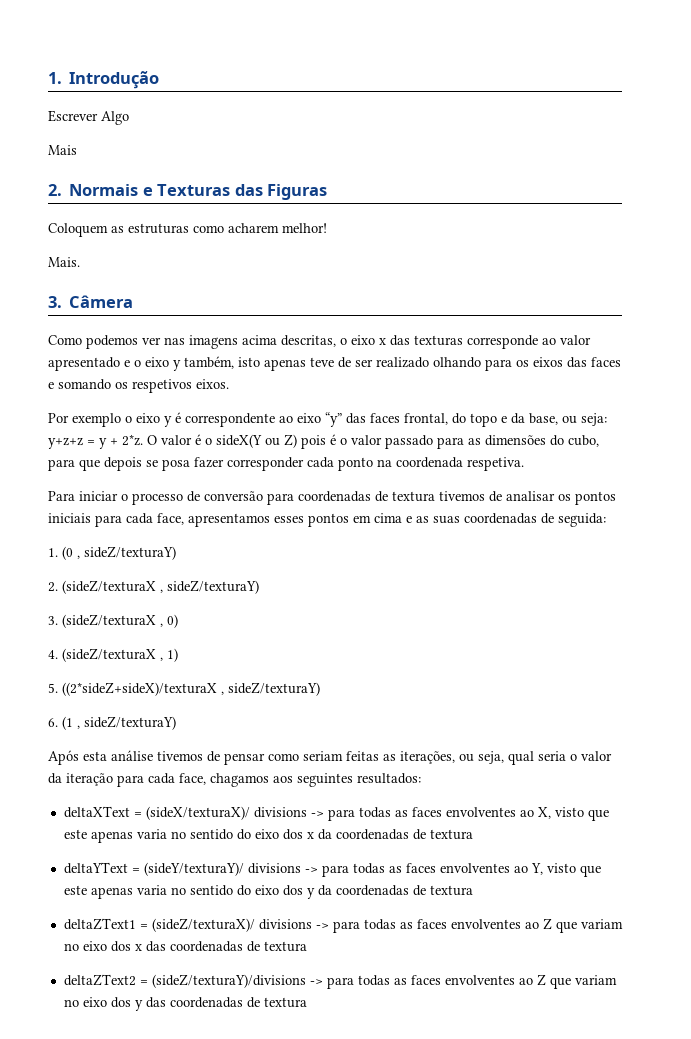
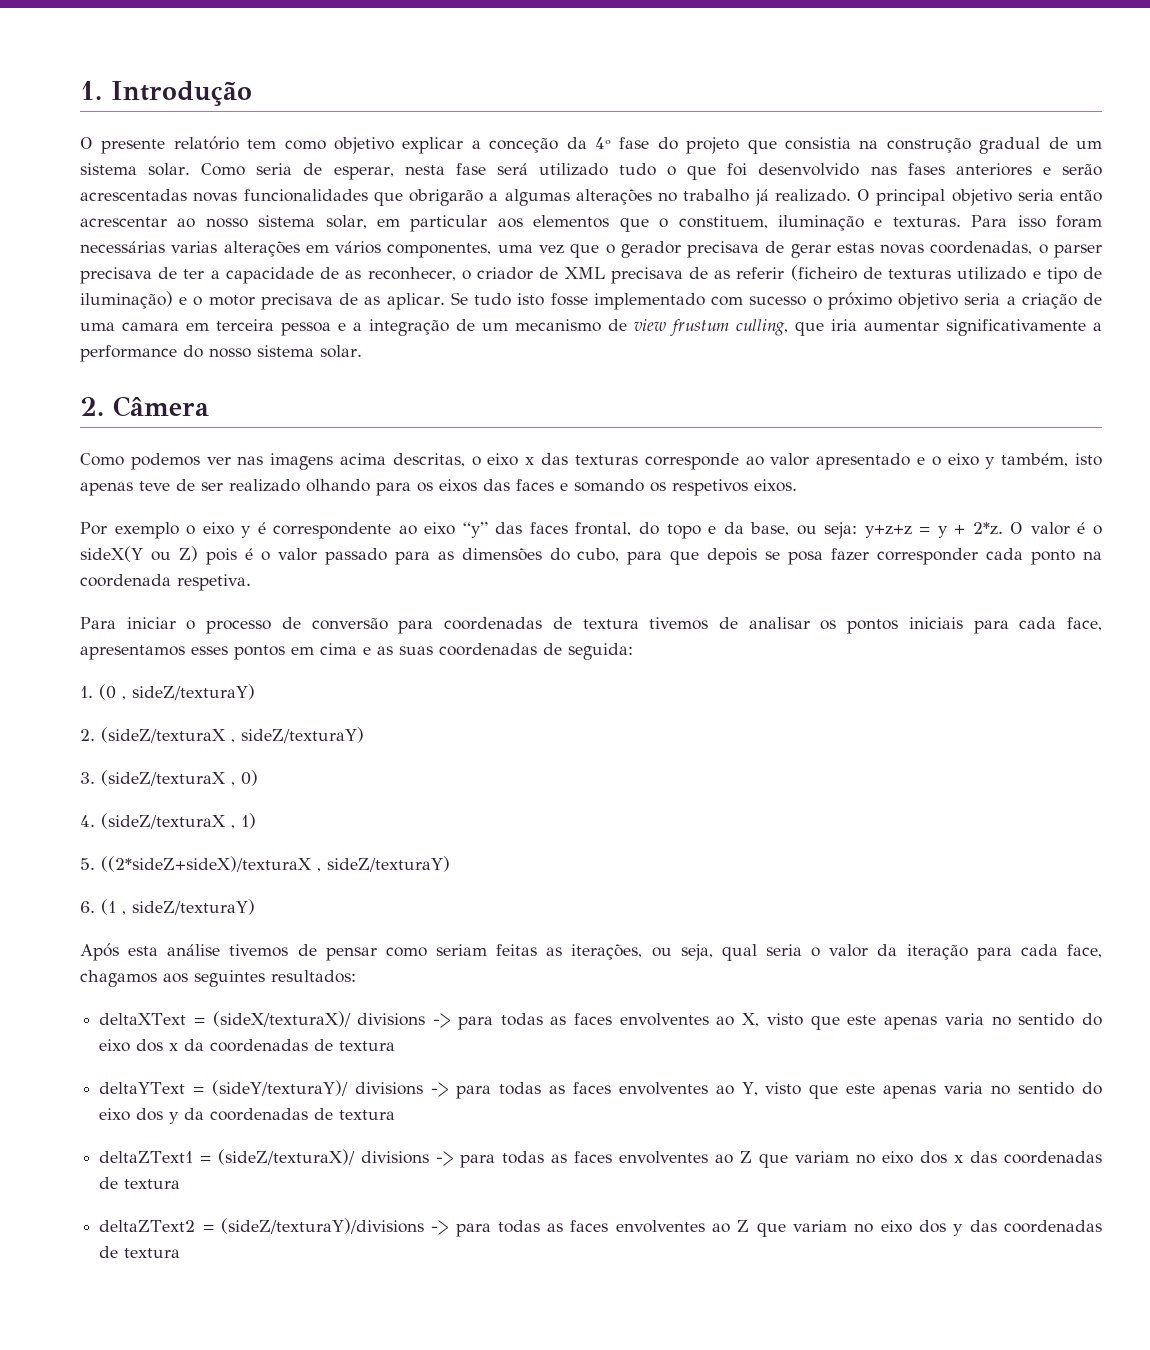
- Escrever Algo
- Mais
- 2. Normais e Texturas das Figuras
- Coloquem as estruturas como acharem melhor!
- Mais.
- 3. Câmera
+ O presente relatório tem como objetivo explicar a conceção da 4º fase do projeto que consistia na construção gradual de um sistema solar. Como seria de esperar, nesta fase será utilizado tudo o que foi desenvolvido nas fases anteriores e serão acrescentadas novas funcionalidades que obrigarão a algumas alterações no trabalho já realizado. O principal objetivo seria então acrescentar ao nosso sistema solar, em particular aos elementos que o constituem, iluminação e texturas. Para isso foram necessárias varias alterações em vários componentes, uma vez que o gerador precisava de gerar estas novas coordenadas, o parser precisava de ter a capacidade de as reconhecer, o criador de XML precisava de as referir (ficheiro de texturas utilizado e tipo de iluminação) e o motor precisava de as aplicar. Se tudo isto fosse implementado com sucesso o próximo objetivo seria a criação de uma camara em terceira pessoa e a integração de um mecanismo de view frustum culling, que iria aumentar significativamente a performance do nosso sistema solar.
+ 2. Câmera

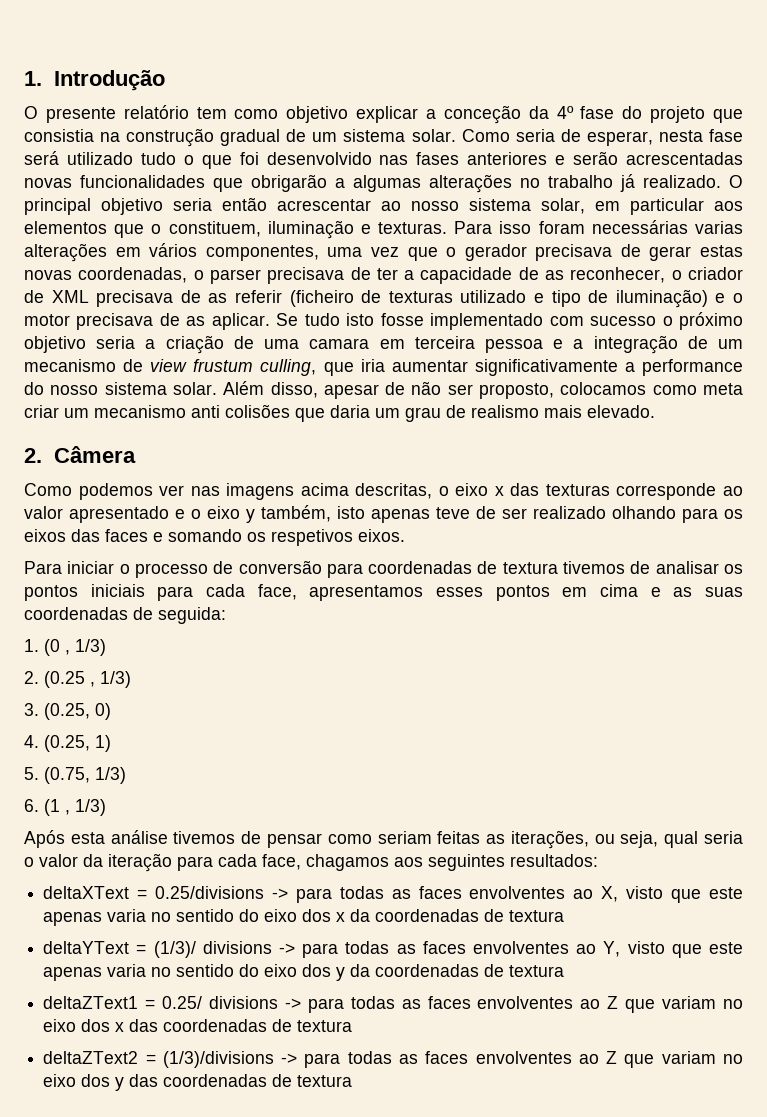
+ Além disso, apesar de não ser proposto, colocamos como meta criar um mecanismo anti colisões que daria um grau de realismo mais elevado.
- Por exemplo o eixo y é correspondente ao eixo “y” das faces frontal, do topo e da base, ou seja: y+z+z = y + 2*z. O valor é o sideX(Y ou Z) pois é o valor passado para as dimensões do cubo, para que depois se posa fazer corresponder cada ponto na coordenada respetiva.
- 1. (0 , sideZ/texturaY)
- 2. (sideZ/texturaX , sideZ/texturaY)
+ 1. (0 , 1/3)
+ 2. (0.25 , 1/3)
- 3. (sideZ/texturaX , 0)
+ 3. (0.25, 0)
- 4. (sideZ/texturaX , 1)
+ 4. (0.25, 1)
- 5. ((2*sideZ+sideX)/texturaX , sideZ/texturaY)
+ 5. (0.75, 1/3)
- 6. (1 , sideZ/texturaY)
+ 6. (1 , 1/3)
- deltaXText = (sideX/texturaX)/ divisions -> para todas as faces envolventes ao X, visto que este apenas varia no sentido do eixo dos x da coordenadas de textura
+ deltaXText = 0.25/divisions -> para todas as faces envolventes ao X, visto que este apenas varia no sentido do eixo dos x da coordenadas de textura
- deltaYText = (sideY/texturaY)/ divisions -> para todas as faces envolventes ao Y, visto que este apenas varia no sentido do eixo dos y da coordenadas de textura
+ deltaYText = (1/3)/ divisions -> para todas as faces envolventes ao Y, visto que este apenas varia no sentido do eixo dos y da coordenadas de textura
- deltaZText1 = (sideZ/texturaX)/ divisions -> para todas as faces envolventes ao Z que variam no eixo dos x das coordenadas de textura
+ deltaZText1 = 0.25/ divisions -> para todas as faces envolventes ao Z que variam no eixo dos x das coordenadas de textura
- deltaZText2 = (sideZ/texturaY)/divisions -> para todas as faces envolventes ao Z que variam no eixo dos y das coordenadas de textura
+ deltaZText2 = (1/3)/divisions -> para todas as faces envolventes ao Z que variam no eixo dos y das coordenadas de textura

